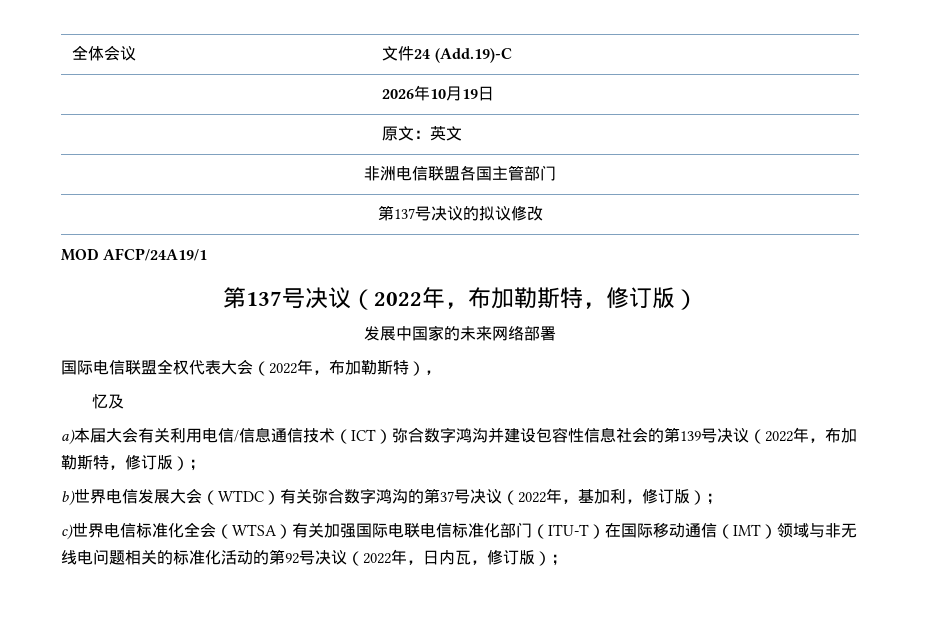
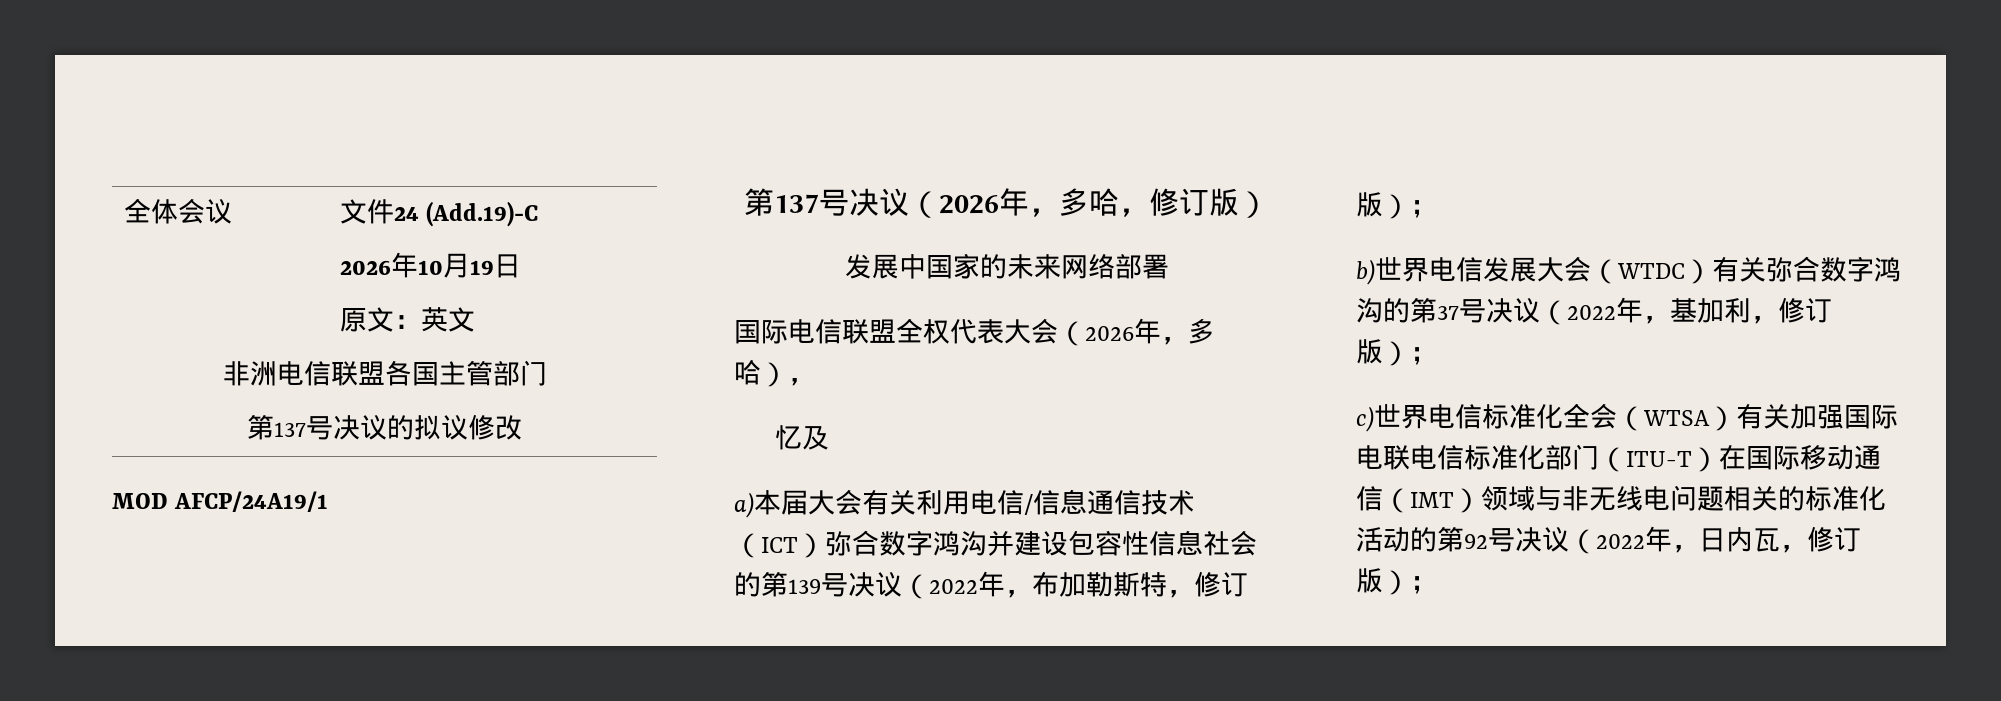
- 第137号决议（2022年，布加勒斯特，修订版）
+ 第137号决议（2026年，多哈，修订版）
- 国际电信联盟全权代表大会（2022年，布加勒斯特），
+ 国际电信联盟全权代表大会（2026年，多哈），

